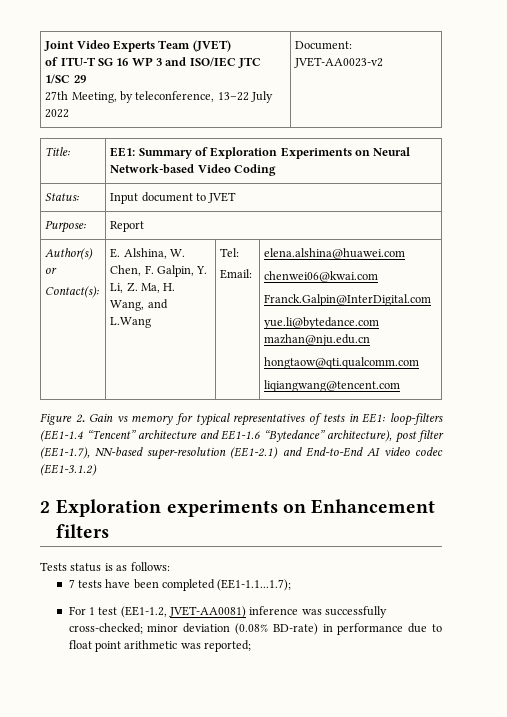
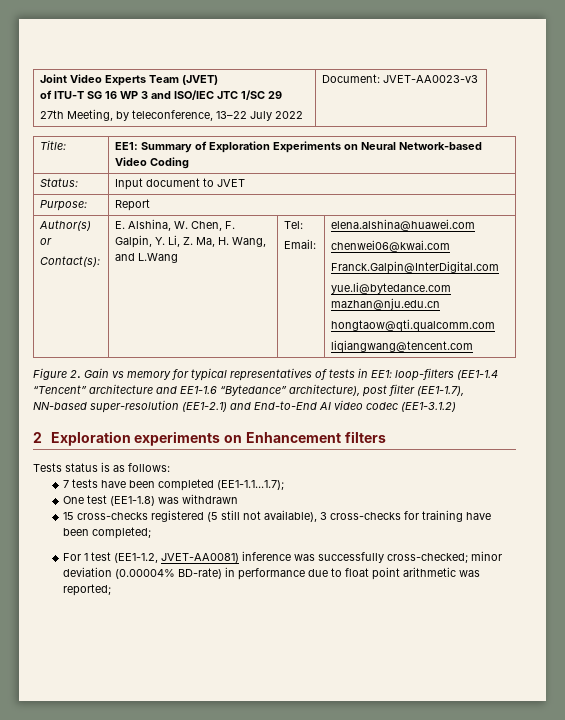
  Joint Video Experts Team (JVET)
  of ITU-T SG 16 WP 3 and ISO/IEC JTC 1/SC 29
- 27th Meeting, by teleconference, 13–22 July 2022 | Document: JVET-AA0023-v2
+ 27th Meeting, by teleconference, 13–22 July 2022 | Document: JVET-AA0023-v3
+ One test (EE1-1.8) was withdrawn
+ 15 cross-checks registered (5 still not available), 3 cross-checks for training have been completed;
- For 1 test (EE1-1.2, JVET-AA0081) inference was successfully cross-checked; minor deviation (0.08% BD-rate) in performance due to float point arithmetic was reported;
+ For 1 test (EE1-1.2, JVET-AA0081) inference was successfully cross-checked; minor deviation (0.00004% BD-rate) in performance due to float point arithmetic was reported;

